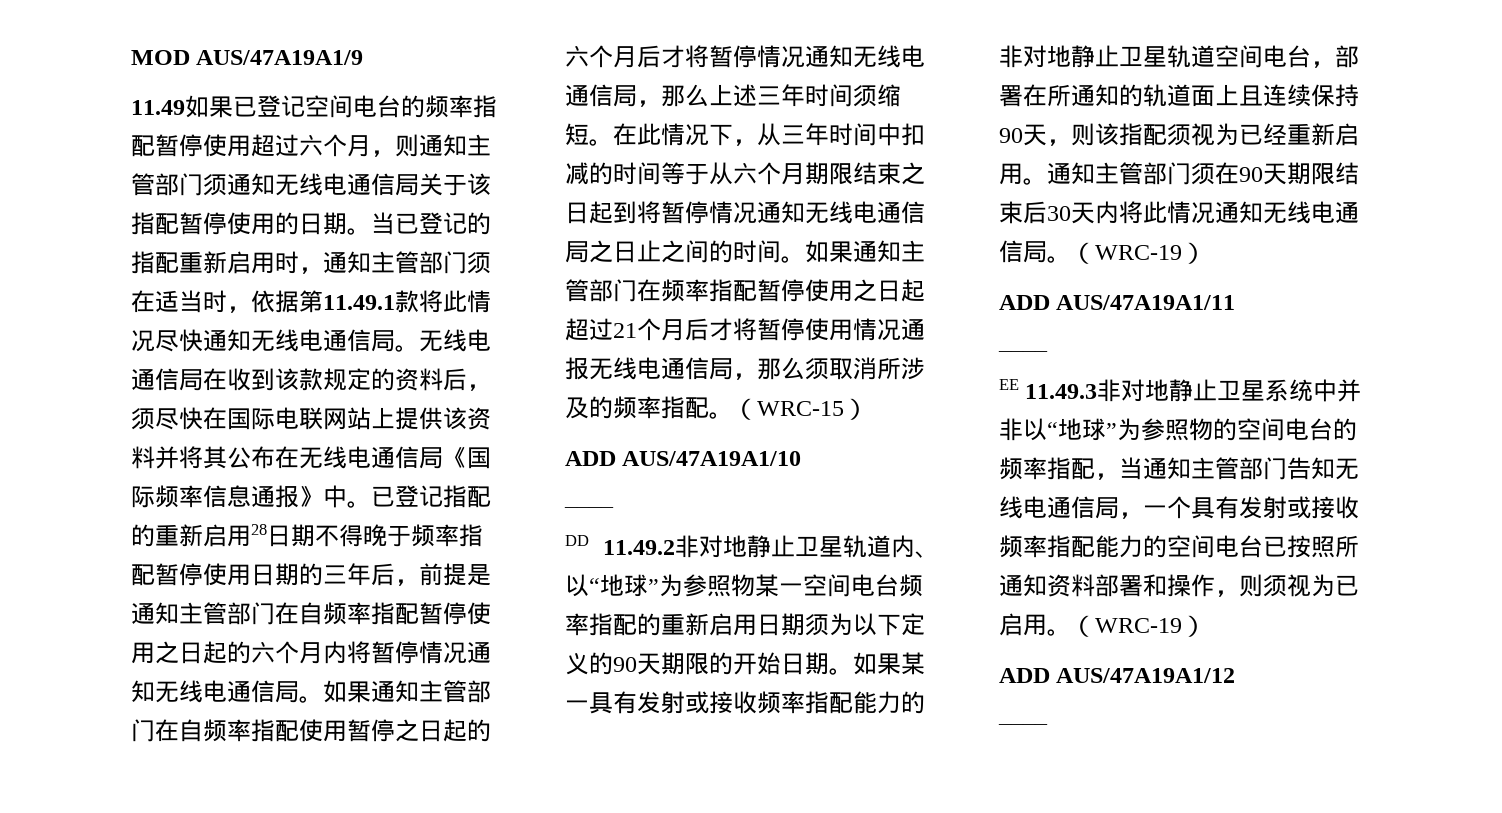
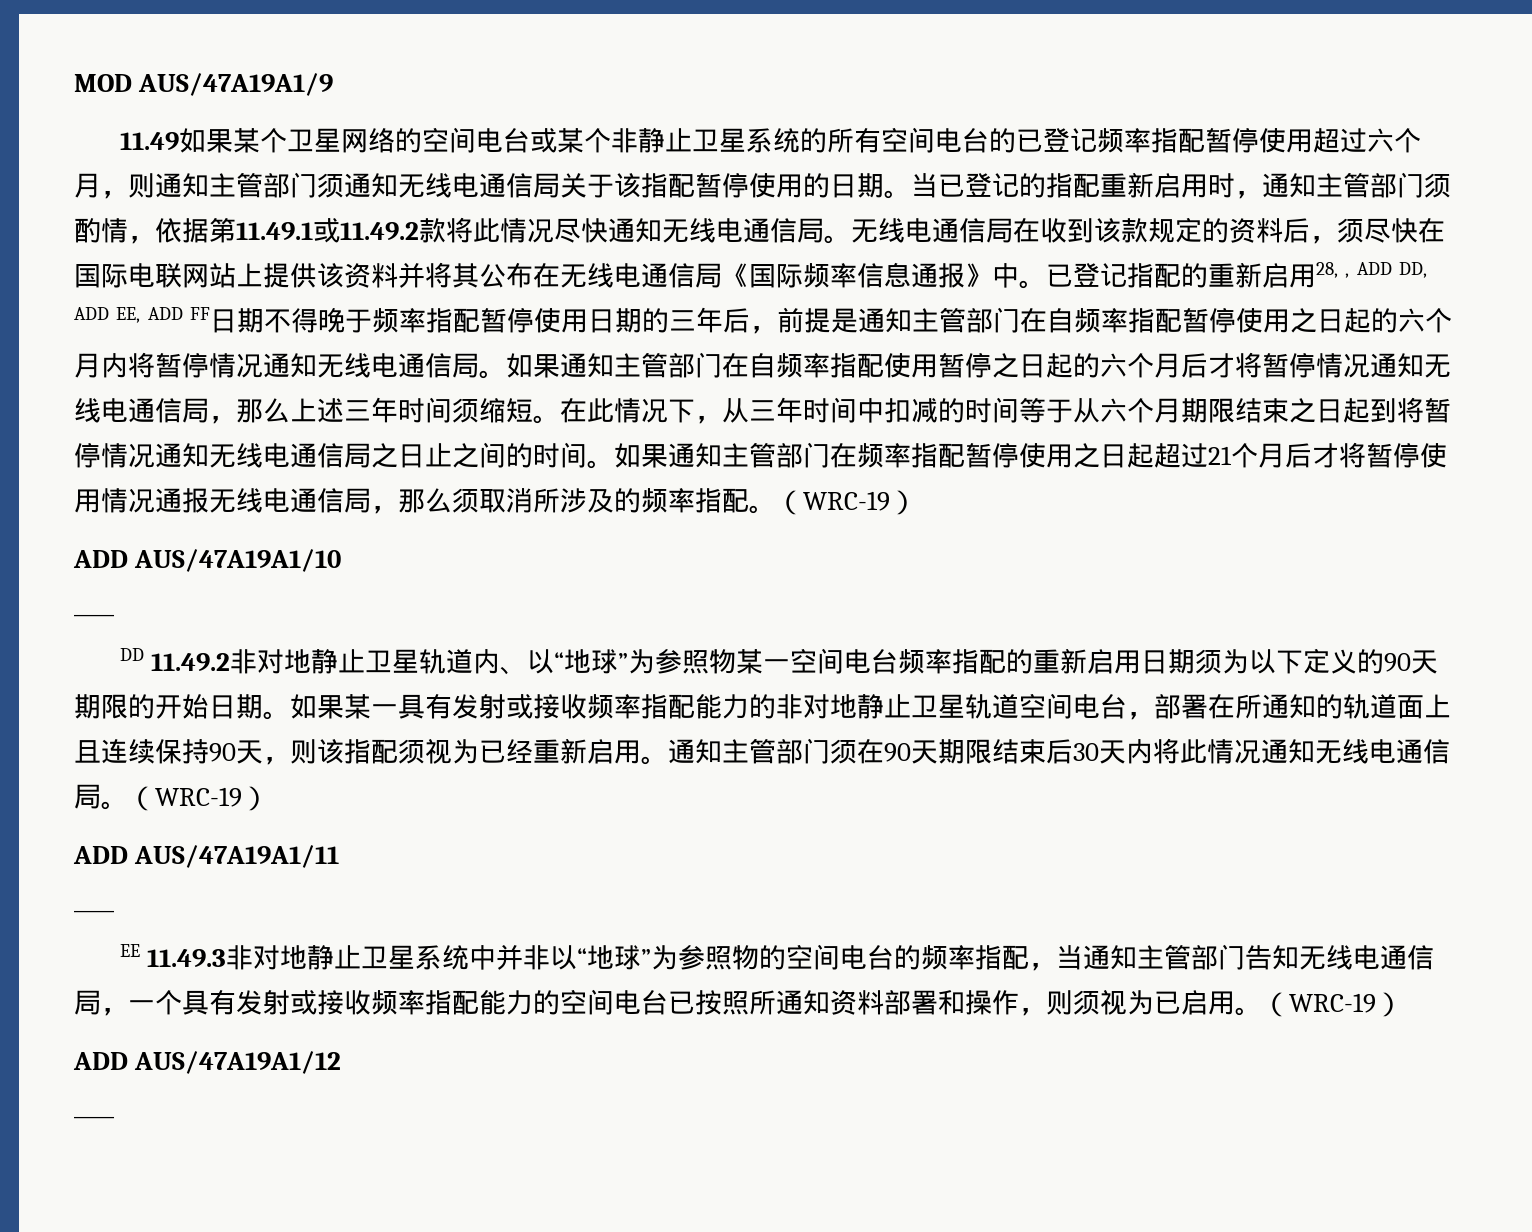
- 11.49如果已登记空间电台的频率指配暂停使用超过六个月，则通知主管部门须通知无线电通信局关于该指配暂停使用的日期。
+ 11.49如果某个卫星网络的空间电台或某个非静止卫星系统的所有空间电台的已登记频率指配暂停使用超过六个月，则通知主管部门须通知无线电通信局关于该指配暂停使用的日期。
- 当已登记的指配重新启用时，通知主管部门须在适当时，依据第11.49.1款将此情况尽快通知无线电通信局。
+ 当已登记的指配重新启用时，通知主管部门须酌情，依据第11.49.1或11.49.2款将此情况尽快通知无线电通信局。
- 已登记指配的重新启用28日期不得晚于频率指配暂停使用日期的三年后，前提是通知主管部门在自频率指配暂停使用之日起的六个月内将暂停情况通知无线电通信局。
+ 已登记指配的重新启用28, , ADD DD, ADD EE, ADD FF日期不得晚于频率指配暂停使用日期的三年后，前提是通知主管部门在自频率指配暂停使用之日起的六个月内将暂停情况通知无线电通信局。
- 如果通知主管部门在频率指配暂停使用之日起超过21个月后才将暂停使用情况通报无线电通信局，那么须取消所涉及的频率指配。（WRC-15）
+ 如果通知主管部门在频率指配暂停使用之日起超过21个月后才将暂停使用情况通报无线电通信局，那么须取消所涉及的频率指配。（WRC-19）

